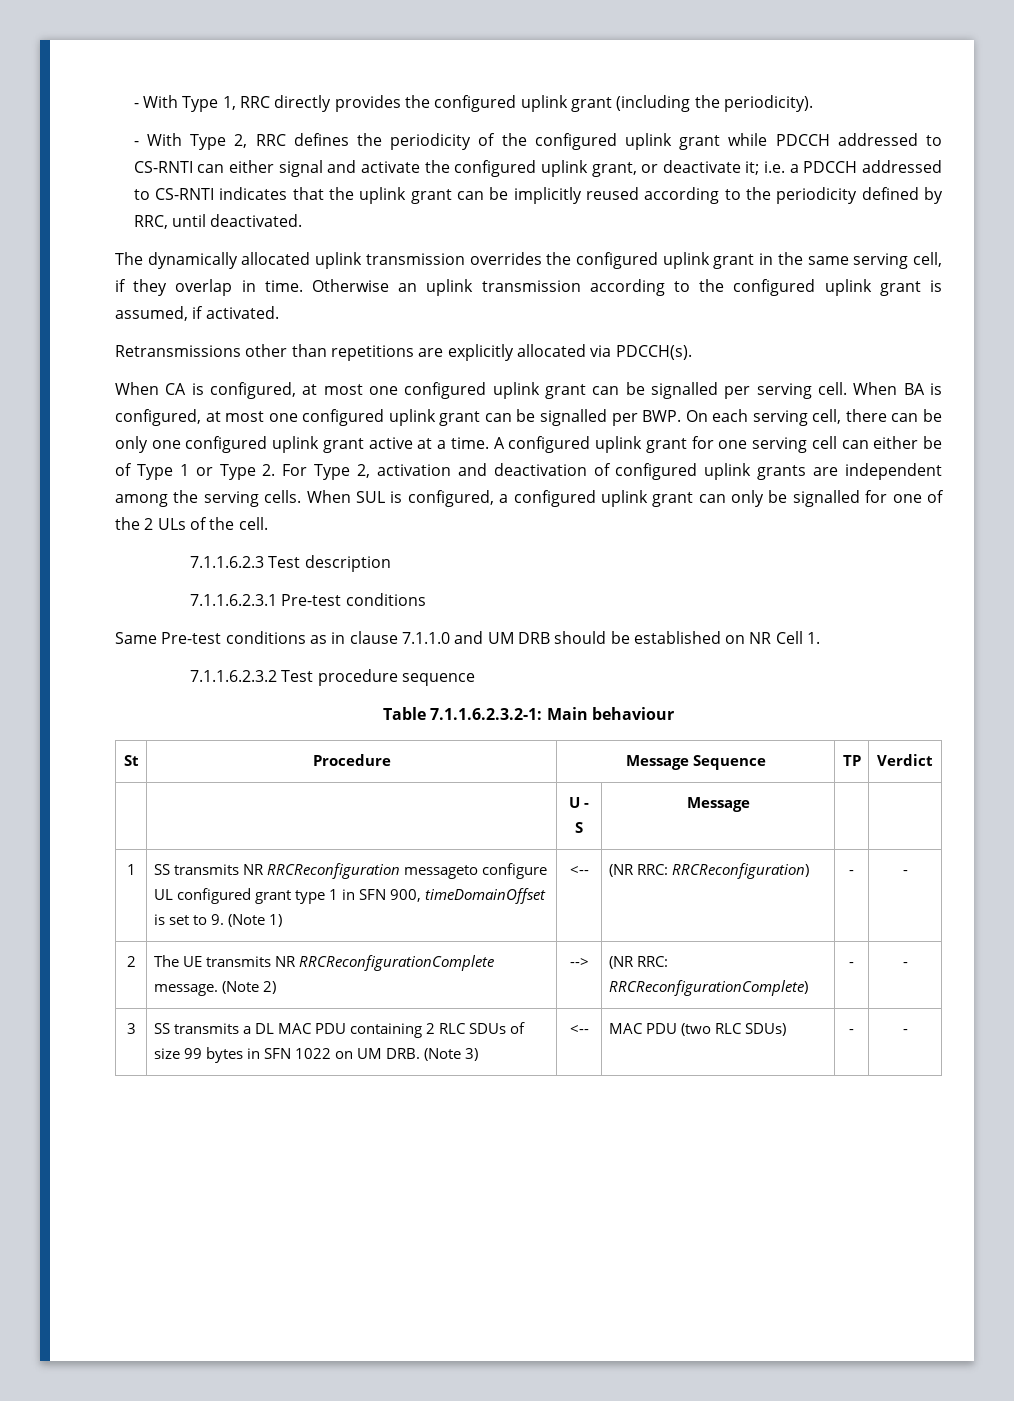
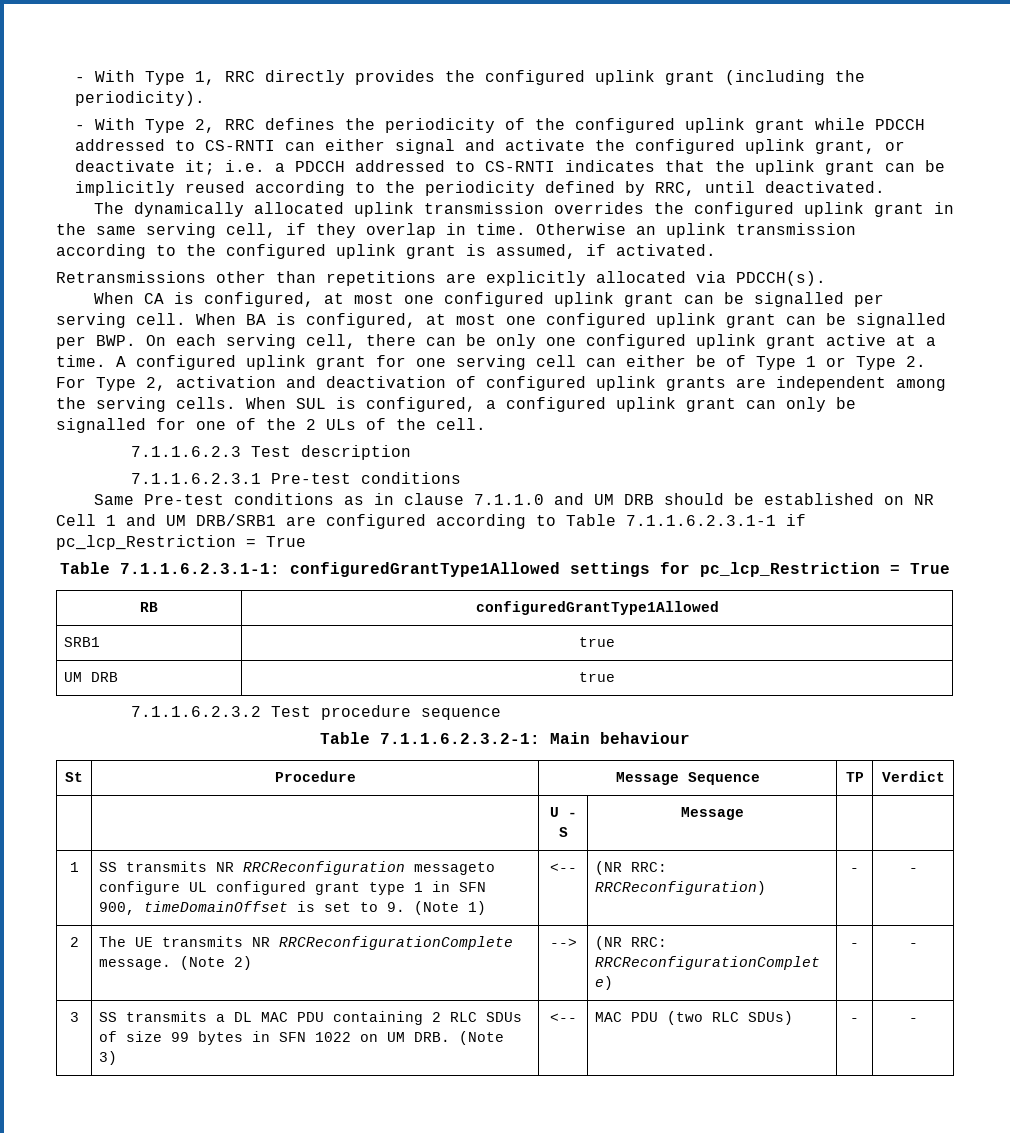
- Same Pre-test conditions as in clause 7.1.1.0 and UM DRB should be established on NR Cell 1.
+ Same Pre-test conditions as in clause 7.1.1.0 and UM DRB should be established on NR Cell 1 and UM DRB/SRB1 are configured according to Table 7.1.1.6.2.3.1-1 if pc_lcp_Restriction = True
+ Table 7.1.1.6.2.3.1-1: configuredGrantType1Allowed settings for pc_lcp_Restriction = True
+ RB | configuredGrantType1Allowed
+ SRB1 | true
+ UM DRB | true

